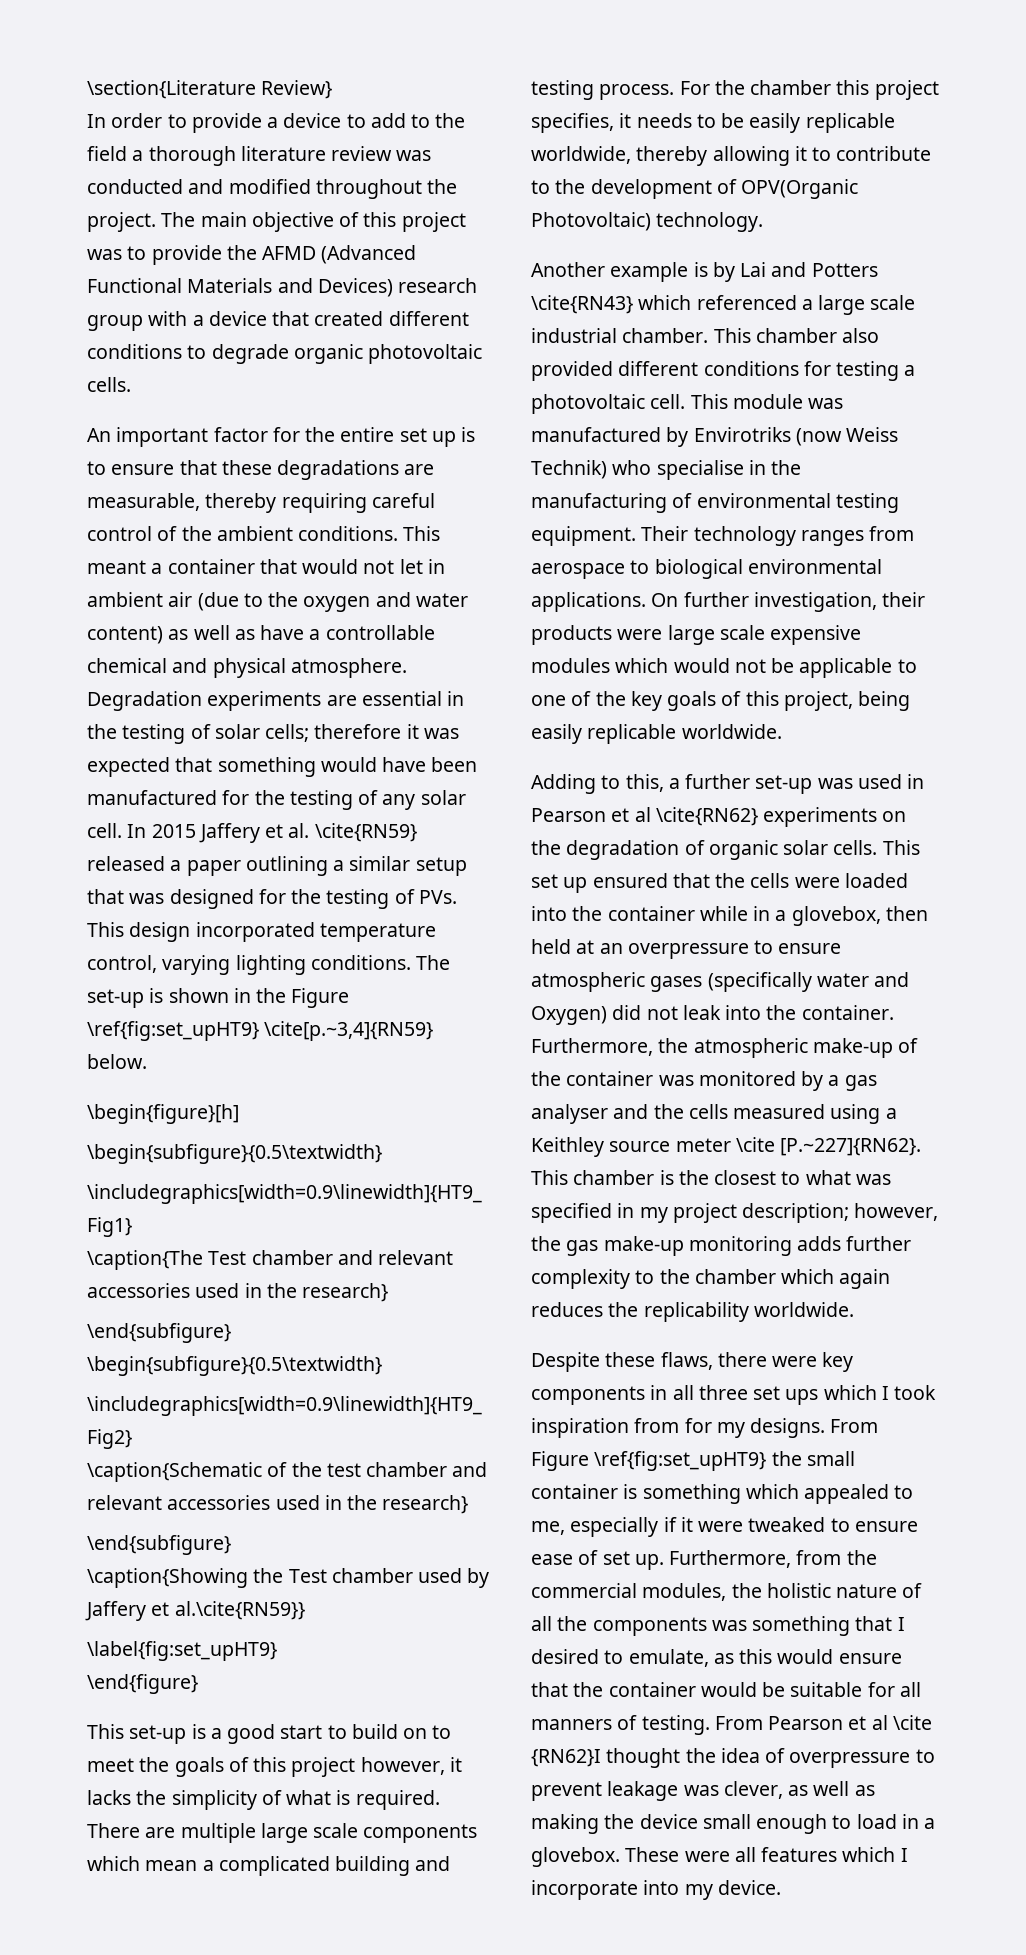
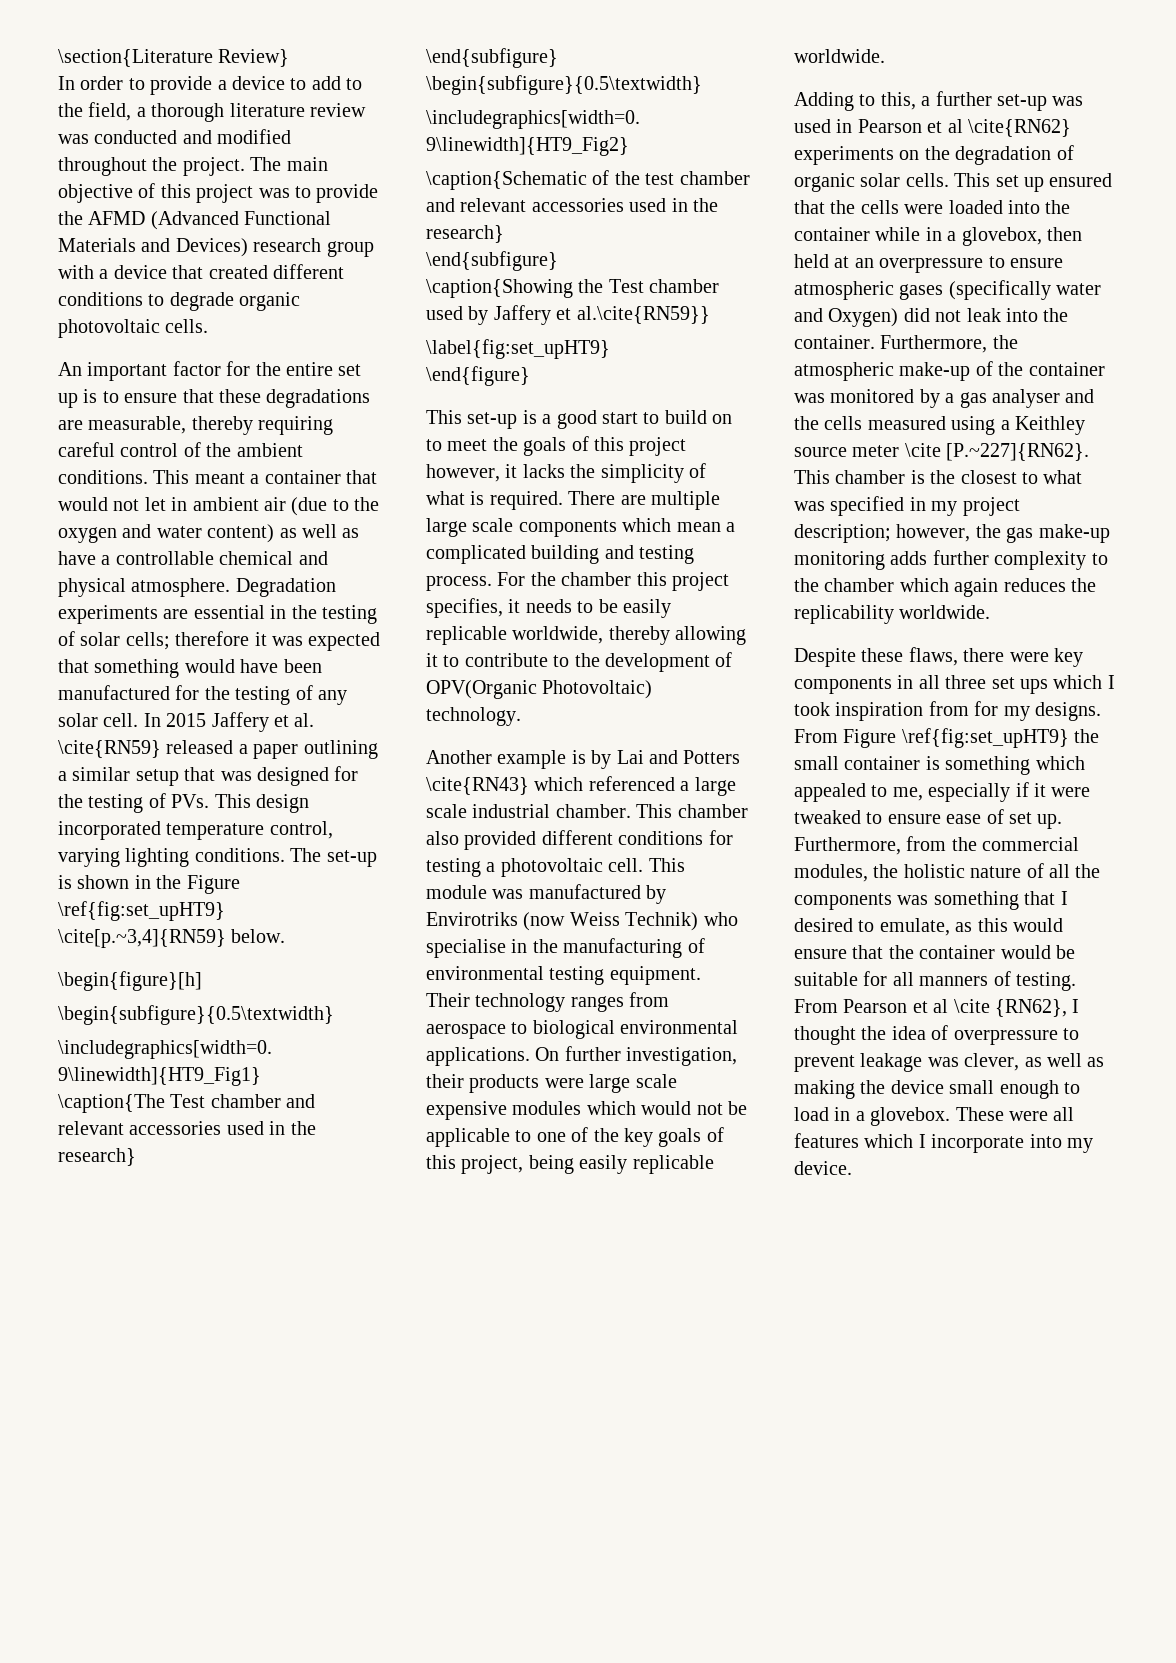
- In order to provide a device to add to the field a thorough literature review was conducted and modified throughout the project.
+ In order to provide a device to add to the field, a thorough literature review was conducted and modified throughout the project.
- From Pearson et al \cite {RN62}I thought the idea of overpressure to prevent leakage was clever, as well as making the device small enough to load in a glovebox.
+ From Pearson et al \cite {RN62}, I thought the idea of overpressure to prevent leakage was clever, as well as making the device small enough to load in a glovebox.

